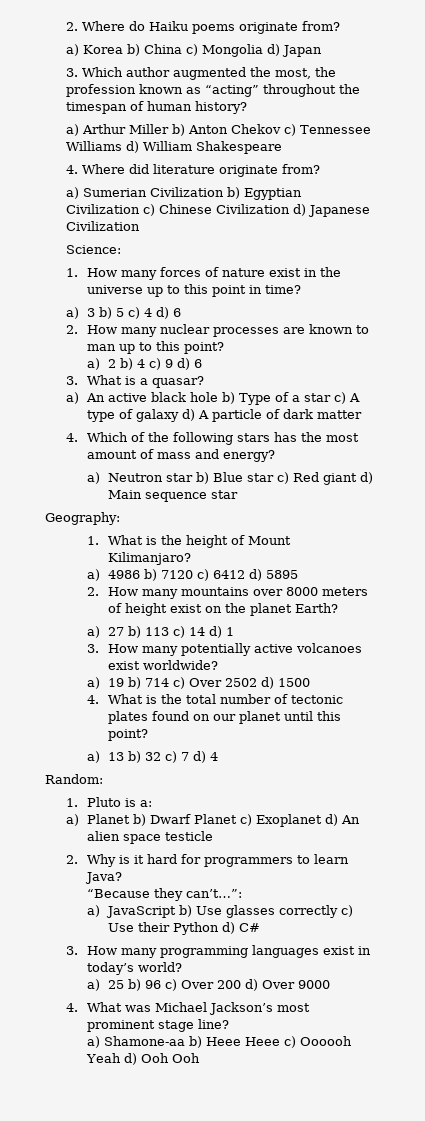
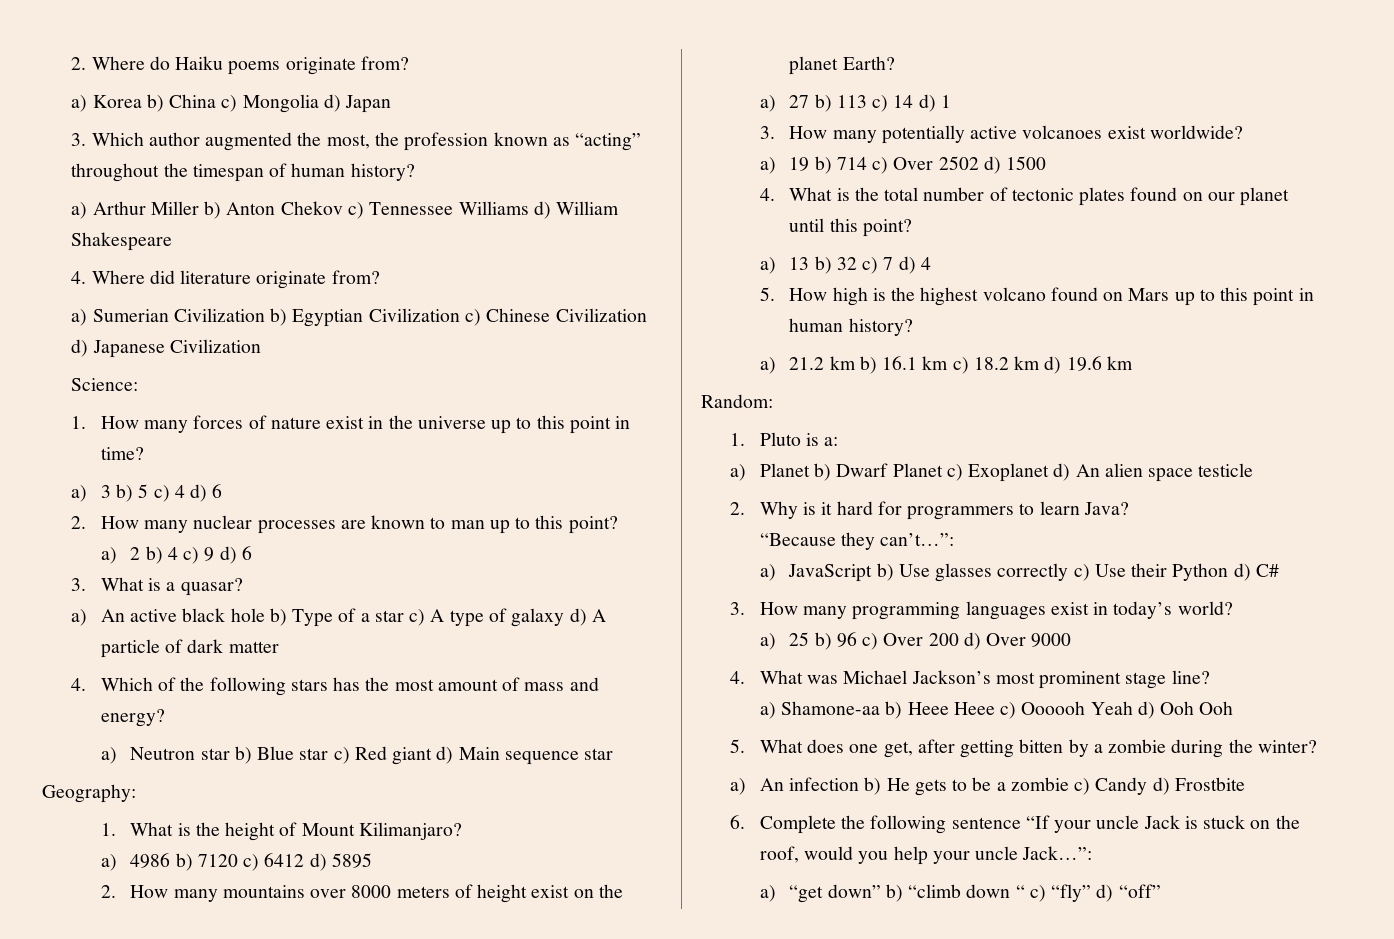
+ 5. How high is the highest volcano found on Mars up to this point in human history?
+ a) 21.2 km b) 16.1 km c) 18.2 km d) 19.6 km
+ 5. What does one get, after getting bitten by a zombie during the winter?
+ a) An infection b) He gets to be a zombie c) Candy d) Frostbite
+ 6. Complete the following sentence “If your uncle Jack is stuck on the roof, would you help your uncle Jack…”:
+ a) “get down” b) “climb down “ c) “fly” d) “off”

